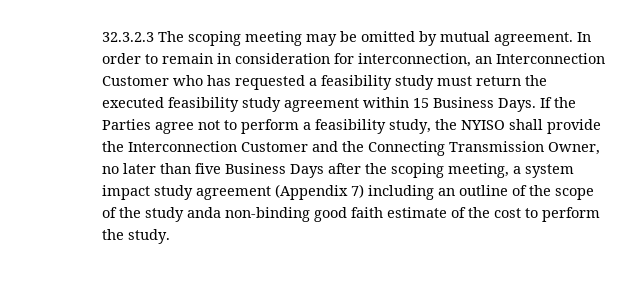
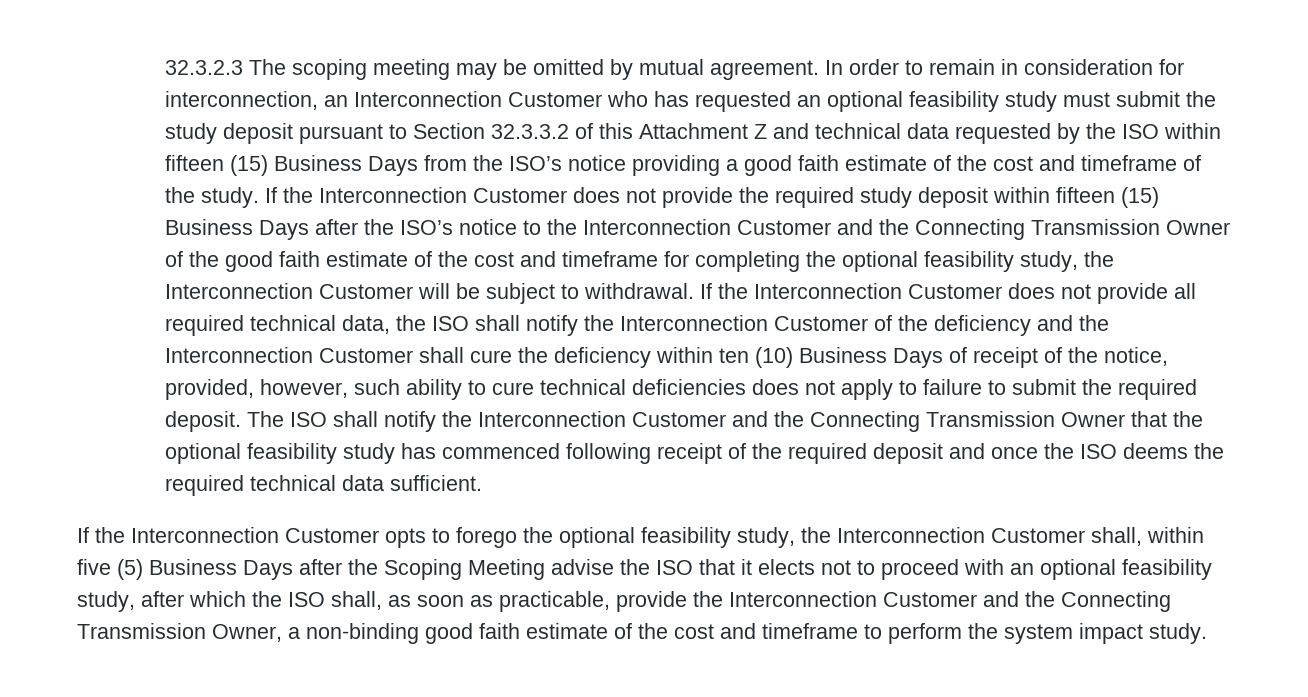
- In order to remain in consideration for interconnection, an Interconnection Customer who has requested a feasibility study must return the executed feasibility study agreement within 15 Business Days. If the Parties agree not to perform a feasibility study, the NYISO shall provide the Interconnection Customer and the Connecting Transmission Owner, no later than five Business Days after the scoping meeting, a system impact study agreement (Appendix 7) including an outline of the scope of the study anda non-binding good faith estimate of the cost to perform the study.
+ In order to remain in consideration for interconnection, an Interconnection Customer who has requested an optional feasibility study must submit the study deposit pursuant to Section 32.3.3.2 of this Attachment Z and technical data requested by the ISO within fifteen (15) Business Days from the ISO’s notice providing a good faith estimate of the cost and timeframe of the study. If the Interconnection Customer does not provide the required study deposit within fifteen (15) Business Days after the ISO’s notice to the Interconnection Customer and the Connecting Transmission Owner of the good faith estimate of the cost and timeframe for completing the optional feasibility study, the Interconnection Customer will be subject to withdrawal. If the Interconnection Customer does not provide all required technical data, the ISO shall notify the Interconnection Customer of the deficiency and the Interconnection Customer shall cure the deficiency within ten (10) Business Days of receipt of the notice, provided, however, such ability to cure technical deficiencies does not apply to failure to submit the required deposit. The ISO shall notify the Interconnection Customer and the Connecting Transmission Owner that the optional feasibility study has commenced following receipt of the required deposit and once the ISO deems the required technical data sufficient.
+ If the Interconnection Customer opts to forego the optional feasibility study, the Interconnection Customer shall, within five (5) Business Days after the Scoping Meeting advise the ISO that it elects not to proceed with an optional feasibility study, after which the ISO shall, as soon as practicable, provide the Interconnection Customer and the Connecting Transmission Owner, a non-binding good faith estimate of the cost and timeframe to perform the system impact study.

